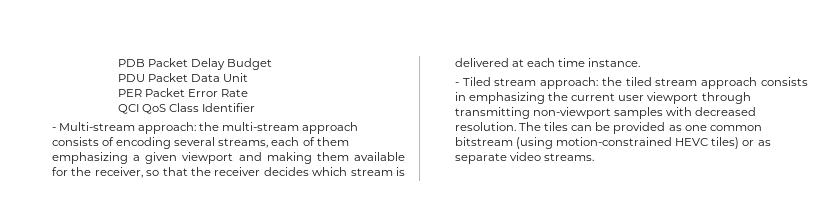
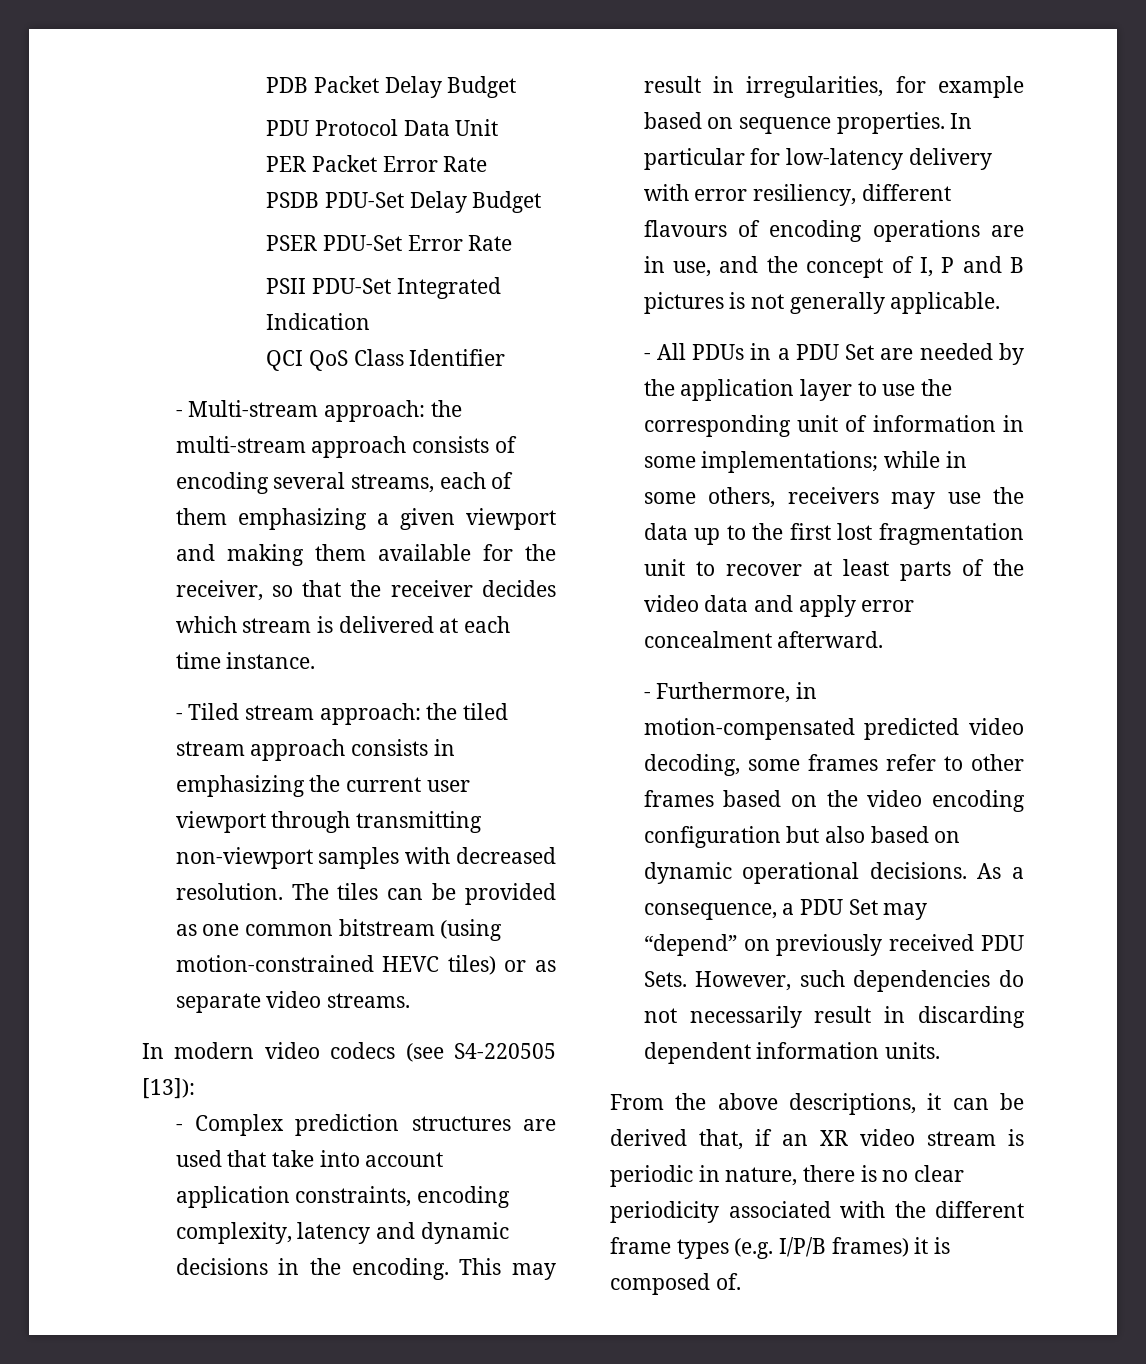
- PDU Packet Data Unit
+ PDU Protocol Data Unit
+ PSDB PDU-Set Delay Budget
+ PSER PDU-Set Error Rate
+ PSII PDU-Set Integrated Indication
+ In modern video codecs (see S4-220505 [13]):
+ - Complex prediction structures are used that take into account application constraints, encoding complexity, latency and dynamic decisions in the encoding. This may result in irregularities, for example based on sequence properties. In particular for low-latency delivery with error resiliency, different flavours of encoding operations are in use, and the concept of I, P and B pictures is not generally applicable.
+ - All PDUs in a PDU Set are needed by the application layer to use the corresponding unit of information in some implementations; while in some others, receivers may use the data up to the first lost fragmentation unit to recover at least parts of the video data and apply error concealment afterward.
+ - Furthermore, in motion-compensated predicted video decoding, some frames refer to other frames based on the video encoding configuration but also based on dynamic operational decisions. As a consequence, a PDU Set may “depend” on previously received PDU Sets. However, such dependencies do not necessarily result in discarding dependent information units.
+ From the above descriptions, it can be derived that, if an XR video stream is periodic in nature, there is no clear periodicity associated with the different frame types (e.g. I/P/B frames) it is composed of.

